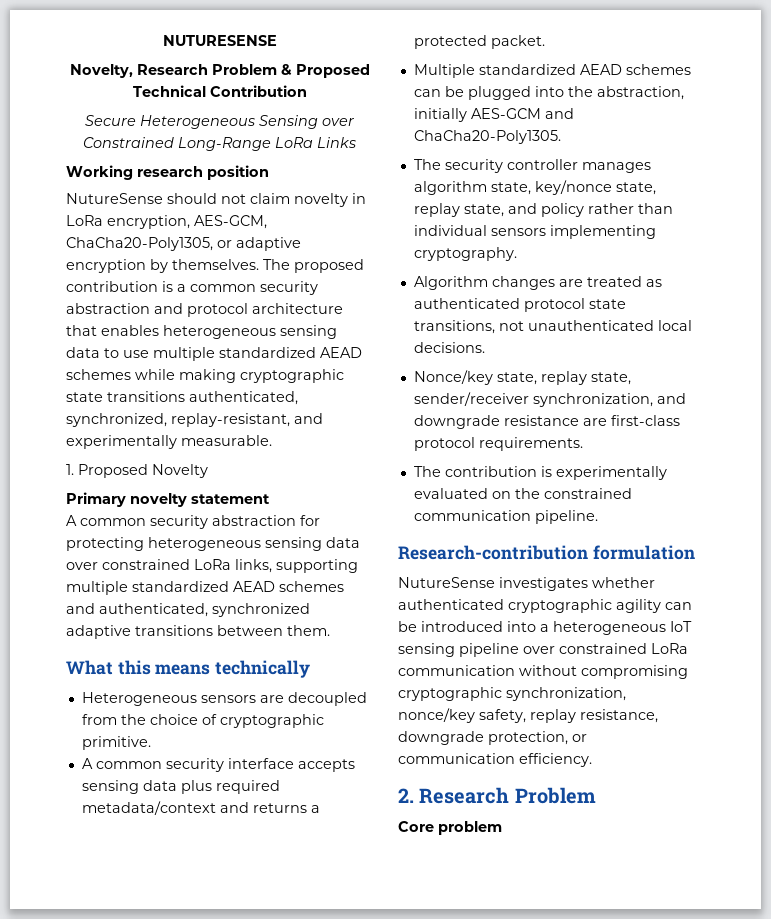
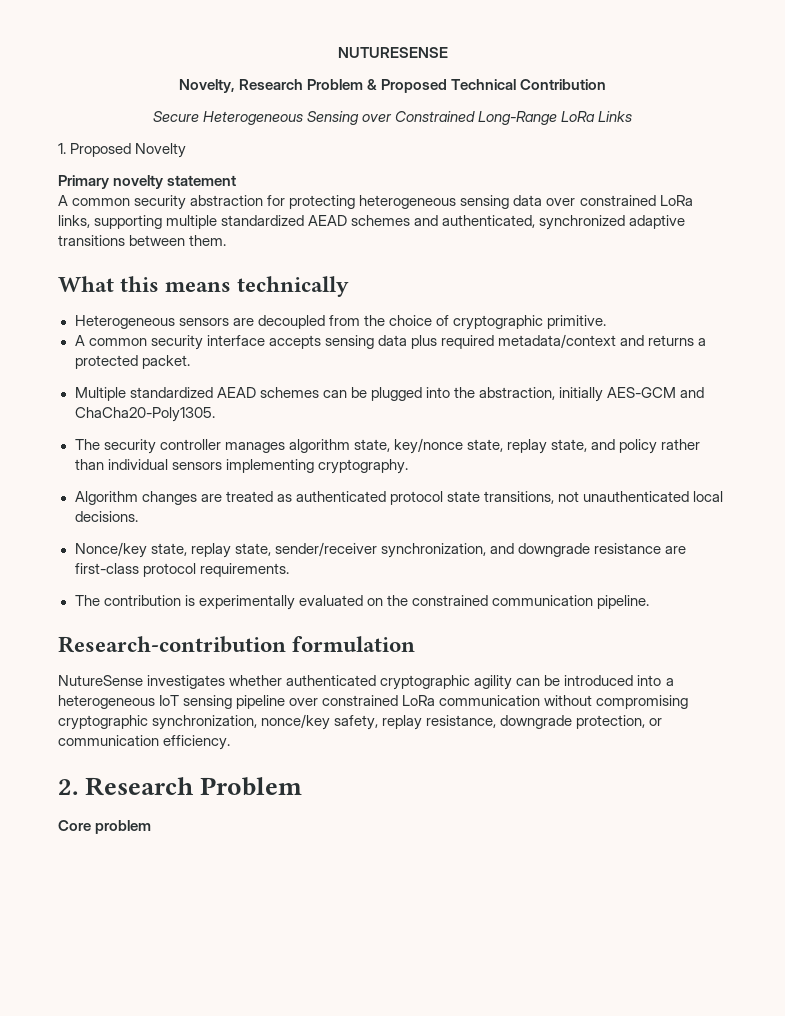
- Working research position
- NutureSense should not claim novelty in LoRa encryption, AES-GCM, ChaCha20-Poly1305, or adaptive encryption by themselves. The proposed contribution is a common security abstraction and protocol architecture that enables heterogeneous sensing data to use multiple standardized AEAD schemes while making cryptographic state transitions authenticated, synchronized, replay-resistant, and experimentally measurable.

